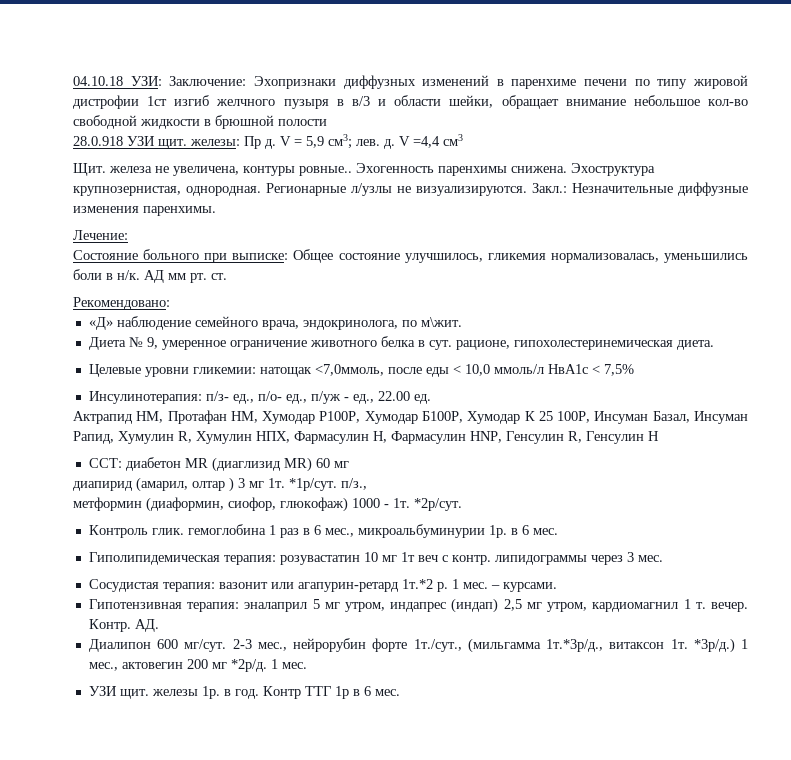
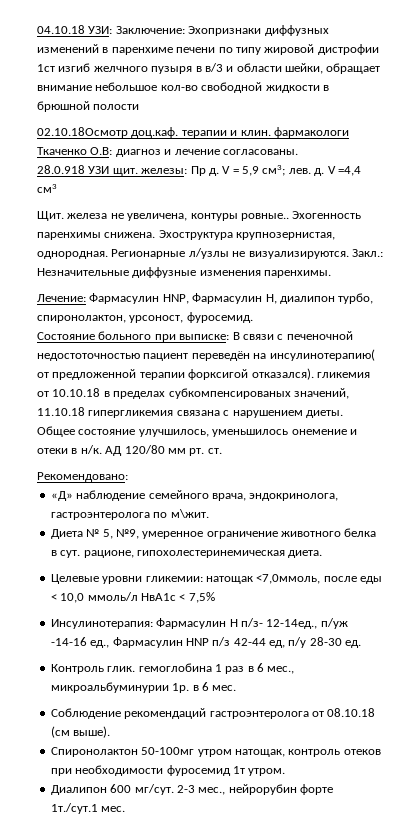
+ 02.10.18Осмотр доц.каф. терапии и клин. фармакологи Ткаченко О.В: диагноз и лечение согласованы.
- Лечение:
- Состояние больного при выписке: Общее состояние улучшилось, гликемия нормализовалась, уменьшились боли в н/к.
+ Лечение: Фармасулин НNP, Фармасулин Н, диалипон турбо, спиронолактон, урсоност, фуросемид.
+ Состояние больного при выписке: В связи с печеночной недостоточностью пациент переведён на инсулинотерапию( от предложенной терапии форксигой отказался). гликемия от 10.10.18 в пределах субкомпенсированых значений, 11.10.18 гипергликемия связана с нарушением диеты. Общее состояние улучшилось, уменьшилось онемение и отеки в н/к.
- АД мм рт. ст.
+ АД 120/80 мм рт. ст.
- «Д» наблюдение семейного врача, эндокринолога, по м\жит.
+ «Д» наблюдение семейного врача, эндокринолога, гастроэнтеролога по м\жит.
- Диета № 9, умеренное ограничение животного белка в сут. рационе, гипохолестеринемическая диета.
+ Диета № 5, №9, умеренное ограничение животного белка в сут. рационе, гипохолестеринемическая диета.
- Инсулинотерапия: п/з- ед., п/о- ед., п/уж - ед., 22.00 ед.
- Актрапид НМ, Протафан НМ, Хумодар Р100Р, Хумодар Б100Р, Хумодар К 25 100Р, Инсуман Базал, Инсуман Рапид, Хумулин R, Хумулин НПХ, Фармасулин Н, Фармасулин НNР, Генсулин R, Генсулин Н
- ССТ: диабетон МR (диаглизид МR) 60 мг
- диапирид (амарил, олтар ) 3 мг 1т. *1р/сут. п/з.,
- метформин (диаформин, сиофор, глюкофаж) 1000 - 1т. *2р/сут.
+ Инсулинотерапия: Фармасулин Н п/з- 12-14ед., п/уж -14-16 ед., Фармасулин НNP п/з 42-44 ед, п/у 28-30 ед.
- Гиполипидемическая терапия: розувастатин 10 мг 1т веч с контр. липидограммы через 3 мес.
- Сосудистая терапия: вазонит или агапурин-ретард 1т.*2 р. 1 мес. – курсами.
- Гипотензивная терапия: эналаприл 5 мг утром, индапрес (индап) 2,5 мг утром, кардиомагнил 1 т. вечер. Контр. АД.
+ Соблюдение рекомендаций гастроэнтеролога от 08.10.18 (см выше).
+ Спиронолактон 50-100мг утром натощак, контроль отеков при необходимости фуросемид 1т утром.
- 2-3 мес., нейрорубин форте 1т./сут., (мильгамма 1т.*3р/д., витаксон 1т. *3р/д.) 1 мес., актовегин 200 мг *2р/д. 1 мес.
- УЗИ щит. железы 1р. в год. Контр ТТГ 1р в 6 мес.
+ 2-3 мес., нейрорубин форте 1т./сут.1 мес.

